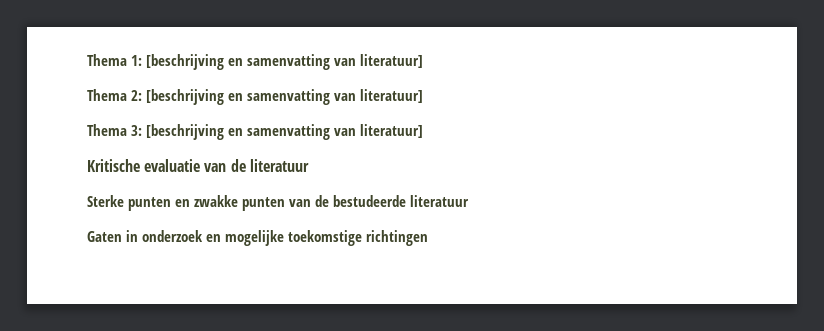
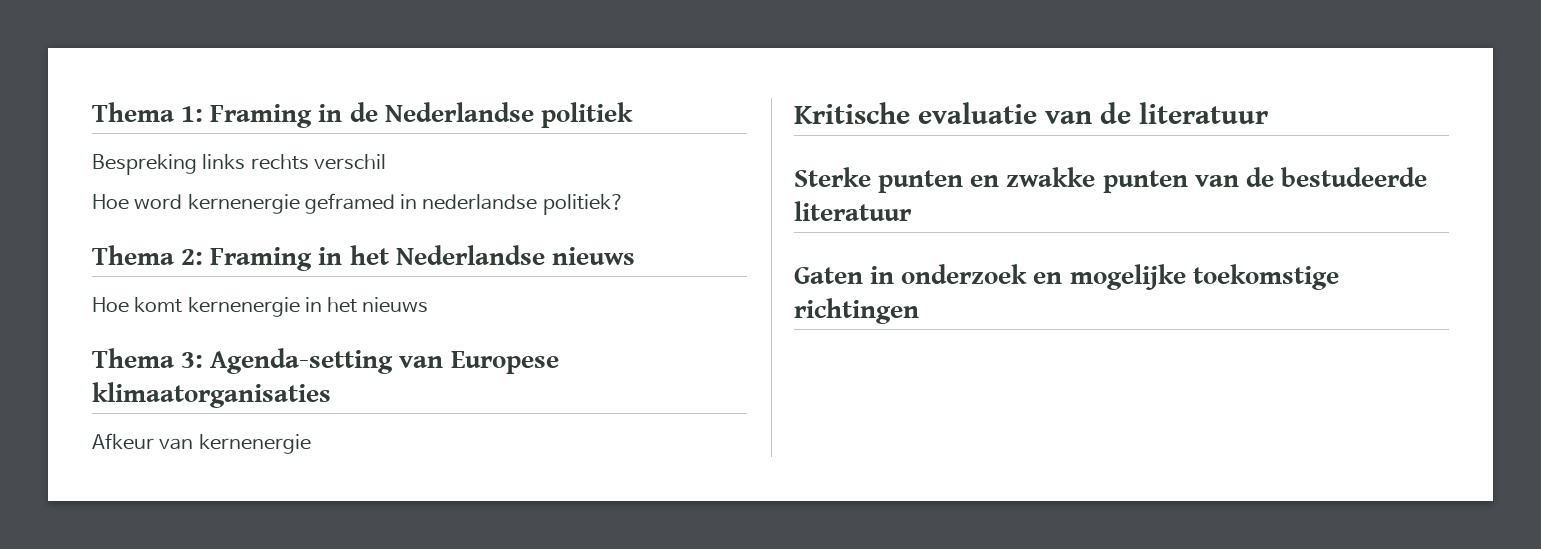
- Thema 1: [beschrijving en samenvatting van literatuur]
- Thema 2: [beschrijving en samenvatting van literatuur]
- Thema 3: [beschrijving en samenvatting van literatuur]
+ Thema 1: Framing in de Nederlandse politiek
+ Bespreking links rechts verschil
+ Hoe word kernenergie geframed in nederlandse politiek?
+ Thema 2: Framing in het Nederlandse nieuws
+ Hoe komt kernenergie in het nieuws
+ Thema 3: Agenda-setting van Europese klimaatorganisaties
+ Afkeur van kernenergie

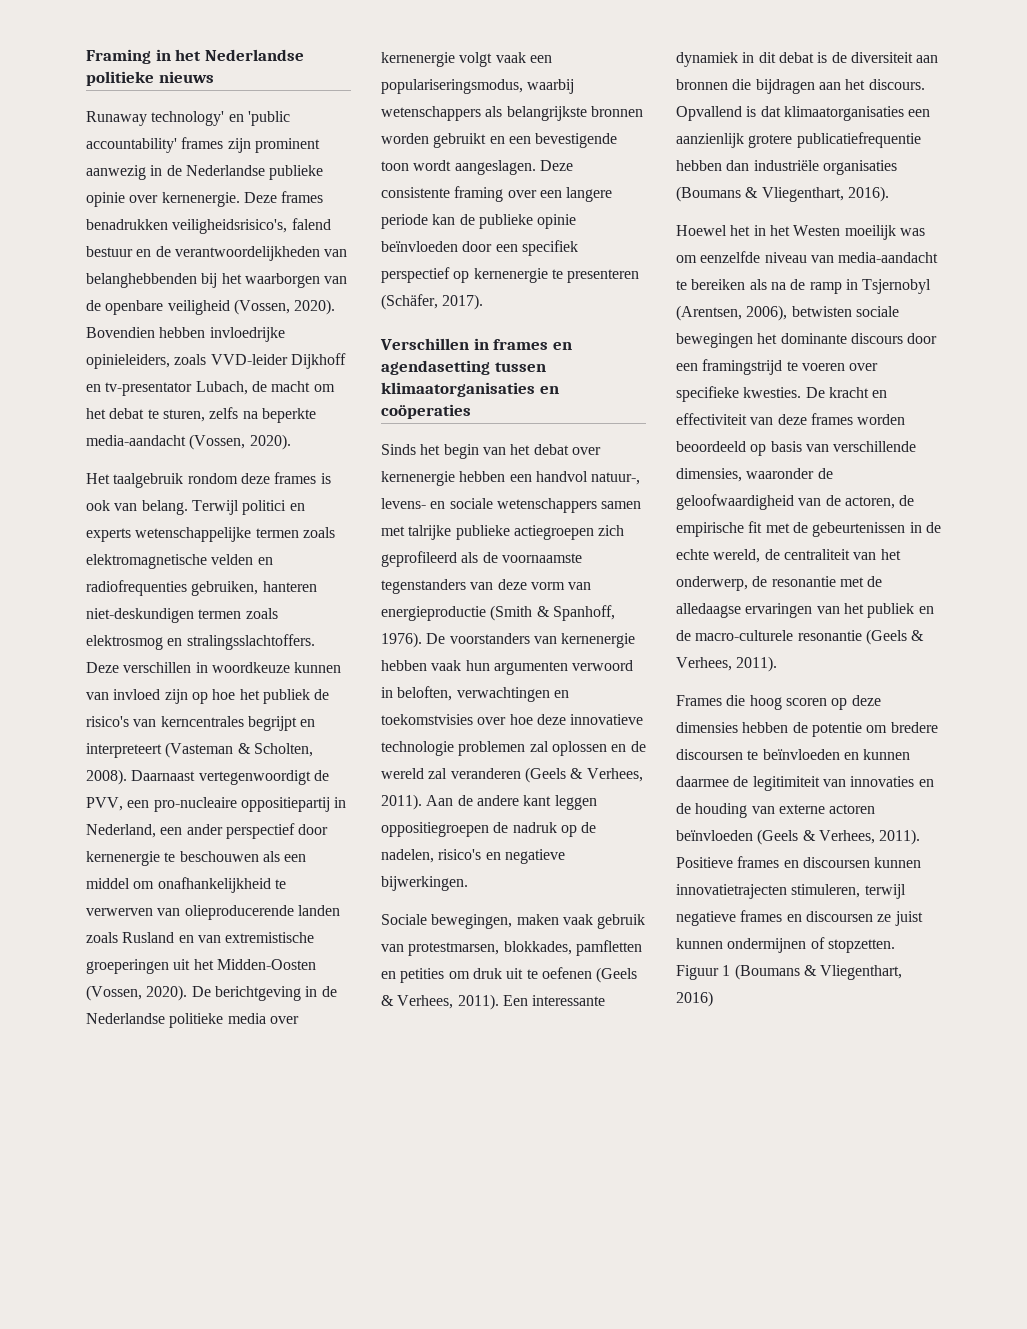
- Thema 1: Framing in de Nederlandse politiek
- Bespreking links rechts verschil
- Hoe word kernenergie geframed in nederlandse politiek?
- Thema 2: Framing in het Nederlandse nieuws
- Hoe komt kernenergie in het nieuws
- Thema 3: Agenda-setting van Europese klimaatorganisaties
- Afkeur van kernenergie
- Kritische evaluatie van de literatuur
- Sterke punten en zwakke punten van de bestudeerde literatuur
- Gaten in onderzoek en mogelijke toekomstige richtingen
+ Framing in het Nederlandse politieke nieuws
+ Runaway technology' en 'public accountability' frames zijn prominent aanwezig in de Nederlandse publieke opinie over kernenergie. Deze frames benadrukken veiligheidsrisico's, falend bestuur en de verantwoordelijkheden van belanghebbenden bij het waarborgen van de openbare veiligheid (Vossen, 2020). Bovendien hebben invloedrijke opinieleiders, zoals VVD-leider Dijkhoff en tv-presentator Lubach, de macht om het debat te sturen, zelfs na beperkte media-aandacht (Vossen, 2020).
+ Het taalgebruik rondom deze frames is ook van belang. Terwijl politici en experts wetenschappelijke termen zoals elektromagnetische velden en radiofrequenties gebruiken, hanteren niet-deskundigen termen zoals elektrosmog en stralingsslachtoffers. Deze verschillen in woordkeuze kunnen van invloed zijn op hoe het publiek de risico's van kerncentrales begrijpt en interpreteert (Vasteman & Scholten, 2008). Daarnaast vertegenwoordigt de PVV, een pro-nucleaire oppositiepartij in Nederland, een ander perspectief door kernenergie te beschouwen als een middel om onafhankelijkheid te verwerven van olieproducerende landen zoals Rusland en van extremistische groeperingen uit het Midden-Oosten (Vossen, 2020). De berichtgeving in de Nederlandse politieke media over kernenergie volgt vaak een populariseringsmodus, waarbij wetenschappers als belangrijkste bronnen worden gebruikt en een bevestigende toon wordt aangeslagen. Deze consistente framing over een langere periode kan de publieke opinie beïnvloeden door een specifiek perspectief op kernenergie te presenteren (Schäfer, 2017).
+ Verschillen in frames en agendasetting tussen klimaatorganisaties en coöperaties
+ Sinds het begin van het debat over kernenergie hebben een handvol natuur-, levens- en sociale wetenschappers samen met talrijke publieke actiegroepen zich geprofileerd als de voornaamste tegenstanders van deze vorm van energieproductie (Smith & Spanhoff, 1976). De voorstanders van kernenergie hebben vaak hun argumenten verwoord in beloften, verwachtingen en toekomstvisies over hoe deze innovatieve technologie problemen zal oplossen en de wereld zal veranderen (Geels & Verhees, 2011). Aan de andere kant leggen oppositiegroepen de nadruk op de nadelen, risico's en negatieve bijwerkingen.
+ Sociale bewegingen, maken vaak gebruik van protestmarsen, blokkades, pamfletten en petities om druk uit te oefenen (Geels & Verhees, 2011). Een interessante dynamiek in dit debat is de diversiteit aan bronnen die bijdragen aan het discours. Opvallend is dat klimaatorganisaties een aanzienlijk grotere publicatiefrequentie hebben dan industriële organisaties (Boumans & Vliegenthart, 2016).
+ Hoewel het in het Westen moeilijk was om eenzelfde niveau van media-aandacht te bereiken als na de ramp in Tsjernobyl (Arentsen, 2006), betwisten sociale bewegingen het dominante discours door een framingstrijd te voeren over specifieke kwesties. De kracht en effectiviteit van deze frames worden beoordeeld op basis van verschillende dimensies, waaronder de geloofwaardigheid van de actoren, de empirische fit met de gebeurtenissen in de echte wereld, de centraliteit van het onderwerp, de resonantie met de alledaagse ervaringen van het publiek en de macro-culturele resonantie (Geels & Verhees, 2011).
+ Frames die hoog scoren op deze dimensies hebben de potentie om bredere discoursen te beïnvloeden en kunnen daarmee de legitimiteit van innovaties en de houding van externe actoren beïnvloeden (Geels & Verhees, 2011). Positieve frames en discoursen kunnen innovatietrajecten stimuleren, terwijl negatieve frames en discoursen ze juist kunnen ondermijnen of stopzetten. Figuur 1 (Boumans & Vliegenthart, 2016)

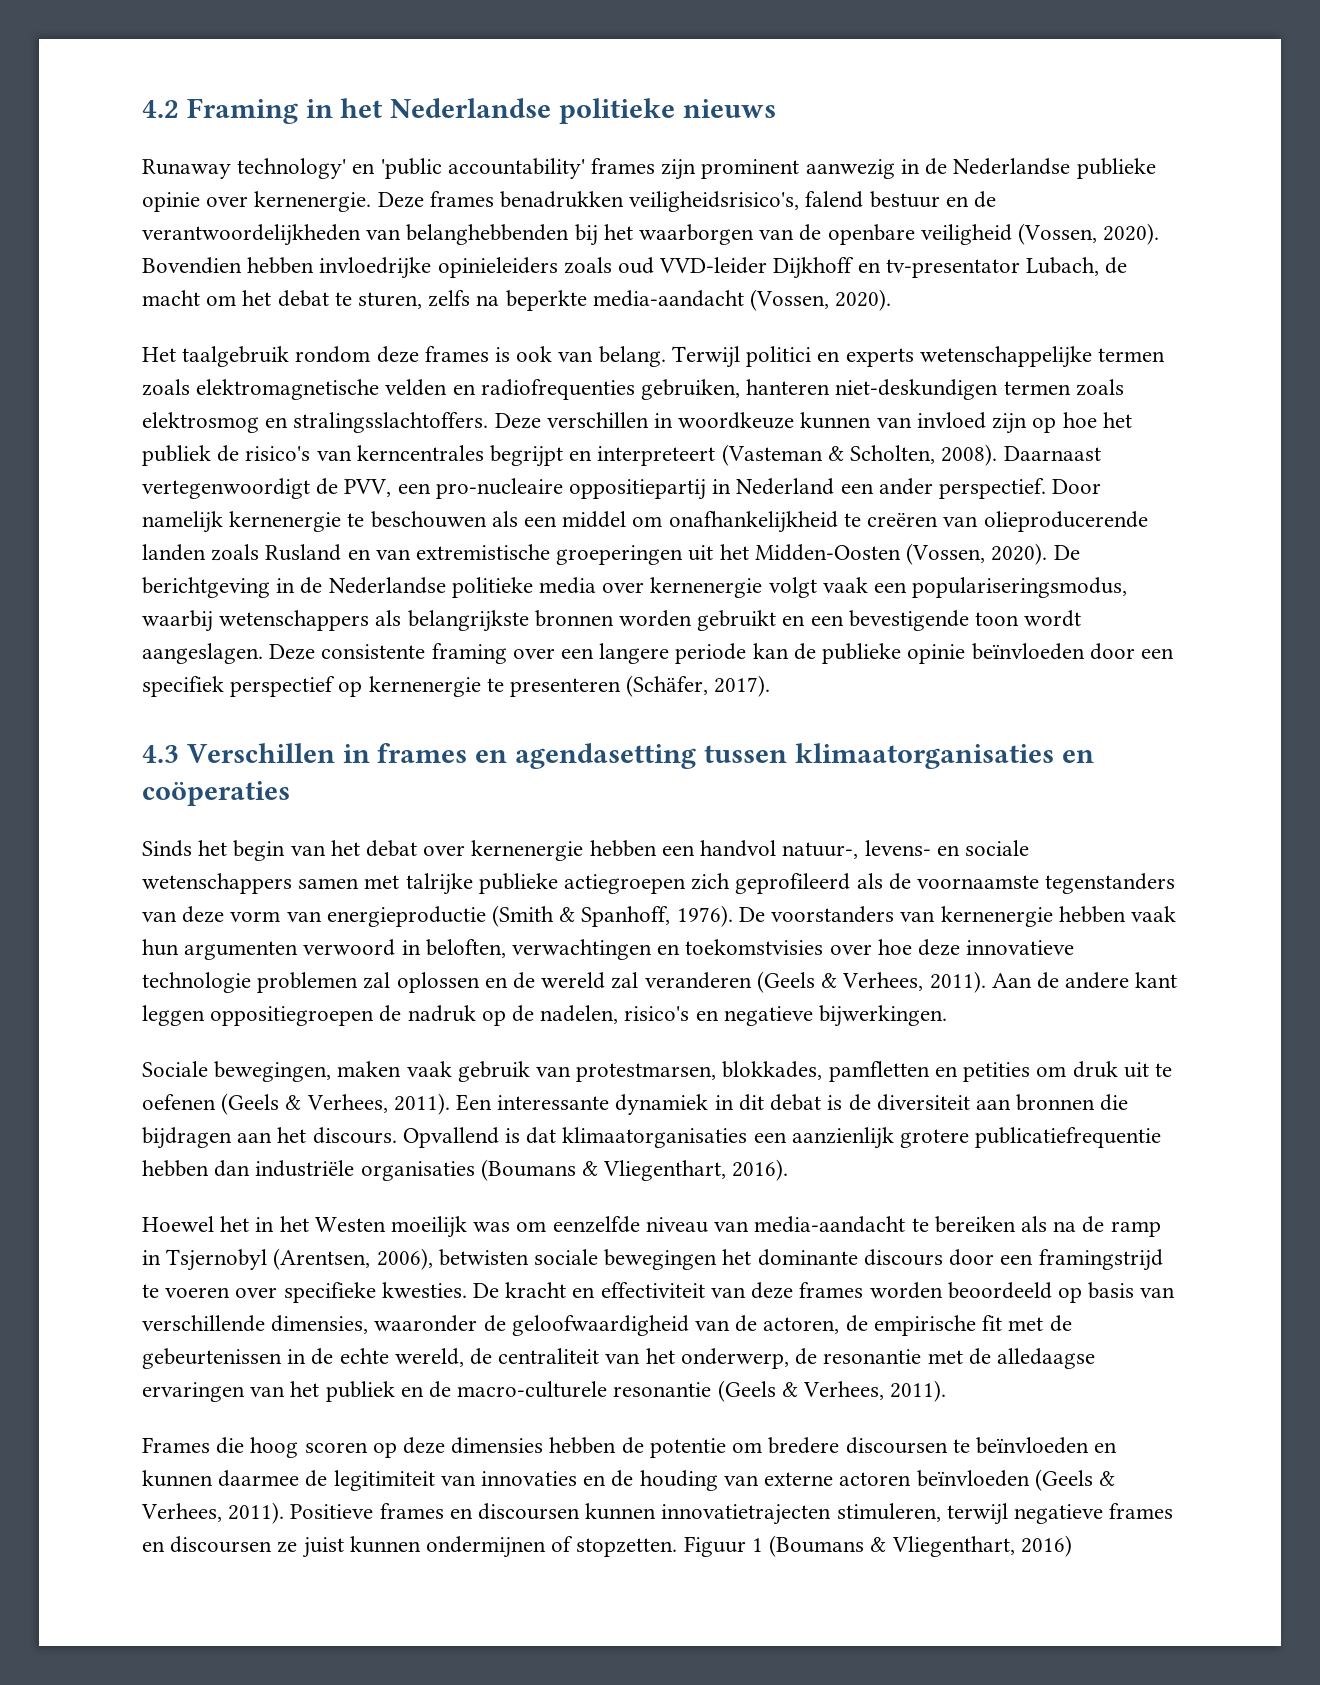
- Framing in het Nederlandse politieke nieuws
+ 4.2 Framing in het Nederlandse politieke nieuws
- Bovendien hebben invloedrijke opinieleiders, zoals VVD-leider Dijkhoff en tv-presentator Lubach, de macht om het debat te sturen, zelfs na beperkte media-aandacht (Vossen, 2020).
+ Bovendien hebben invloedrijke opinieleiders zoals oud VVD-leider Dijkhoff en tv-presentator Lubach, de macht om het debat te sturen, zelfs na beperkte media-aandacht (Vossen, 2020).
- Daarnaast vertegenwoordigt de PVV, een pro-nucleaire oppositiepartij in Nederland, een ander perspectief door kernenergie te beschouwen als een middel om onafhankelijkheid te verwerven van olieproducerende landen zoals Rusland en van extremistische groeperingen uit het Midden-Oosten (Vossen, 2020).
+ Daarnaast vertegenwoordigt de PVV, een pro-nucleaire oppositiepartij in Nederland een ander perspectief. Door namelijk kernenergie te beschouwen als een middel om onafhankelijkheid te creëren van olieproducerende landen zoals Rusland en van extremistische groeperingen uit het Midden-Oosten (Vossen, 2020).
- Verschillen in frames en agendasetting tussen klimaatorganisaties en coöperaties
+ 4.3 Verschillen in frames en agendasetting tussen klimaatorganisaties en coöperaties

